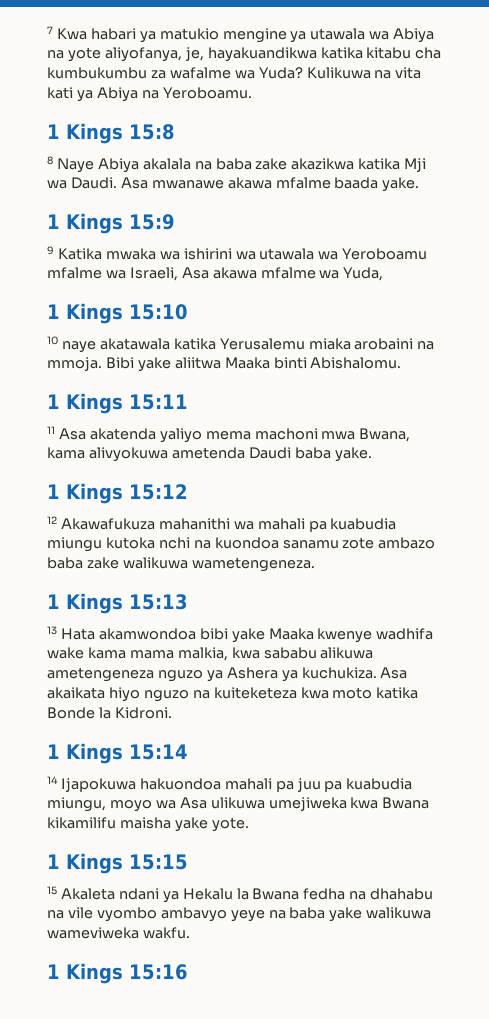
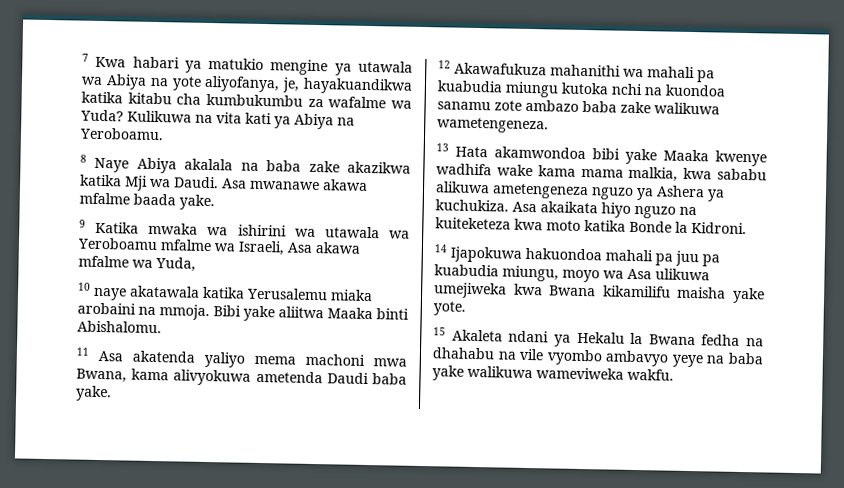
- 1 Kings 15:8
- 1 Kings 15:9
- 1 Kings 15:10
- 1 Kings 15:11
- 1 Kings 15:12
- 1 Kings 15:13
- 1 Kings 15:14
- 1 Kings 15:15
- 1 Kings 15:16

